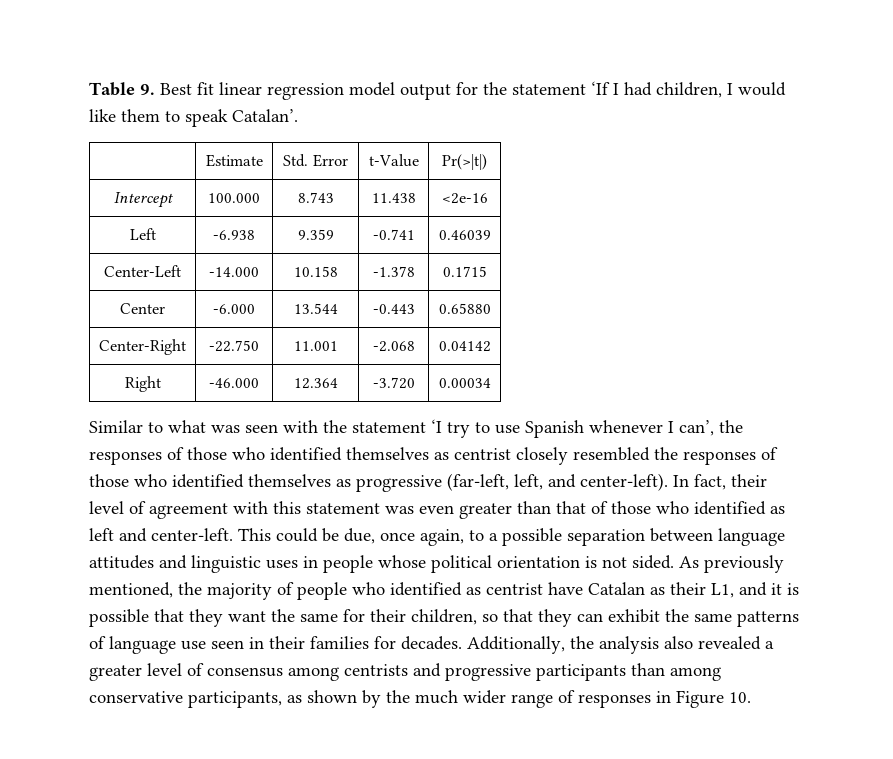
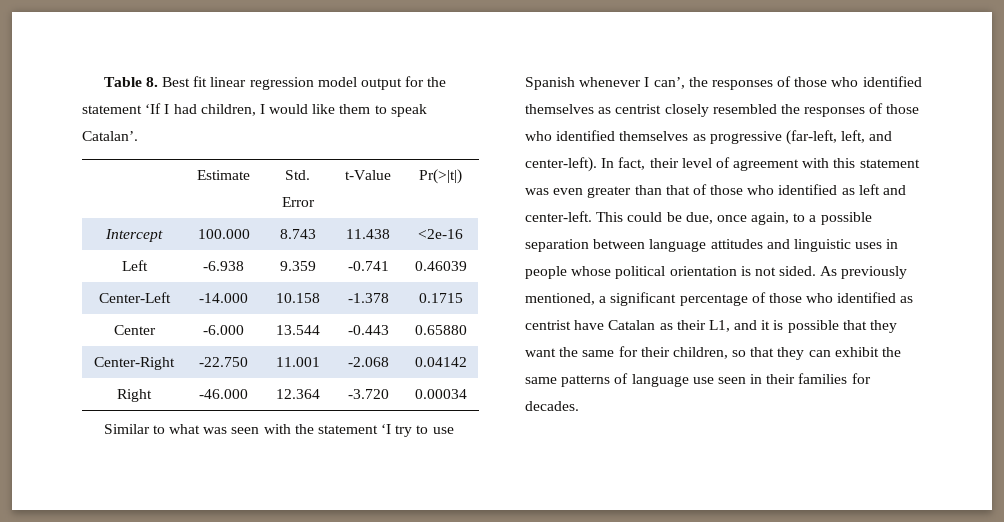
- Table 9. Best fit linear regression model output for the statement ‘If I had children, I would like them to speak Catalan’.
+ Table 8. Best fit linear regression model output for the statement ‘If I had children, I would like them to speak Catalan’.
- As previously mentioned, the majority of people who identified as centrist have Catalan as their L1, and it is possible that they want the same for their children, so that they can exhibit the same patterns of language use seen in their families for decades. Additionally, the analysis also revealed a greater level of consensus among centrists and progressive participants than among conservative participants, as shown by the much wider range of responses in Figure 10.
+ As previously mentioned, a significant percentage of those who identified as centrist have Catalan as their L1, and it is possible that they want the same for their children, so that they can exhibit the same patterns of language use seen in their families for decades.

